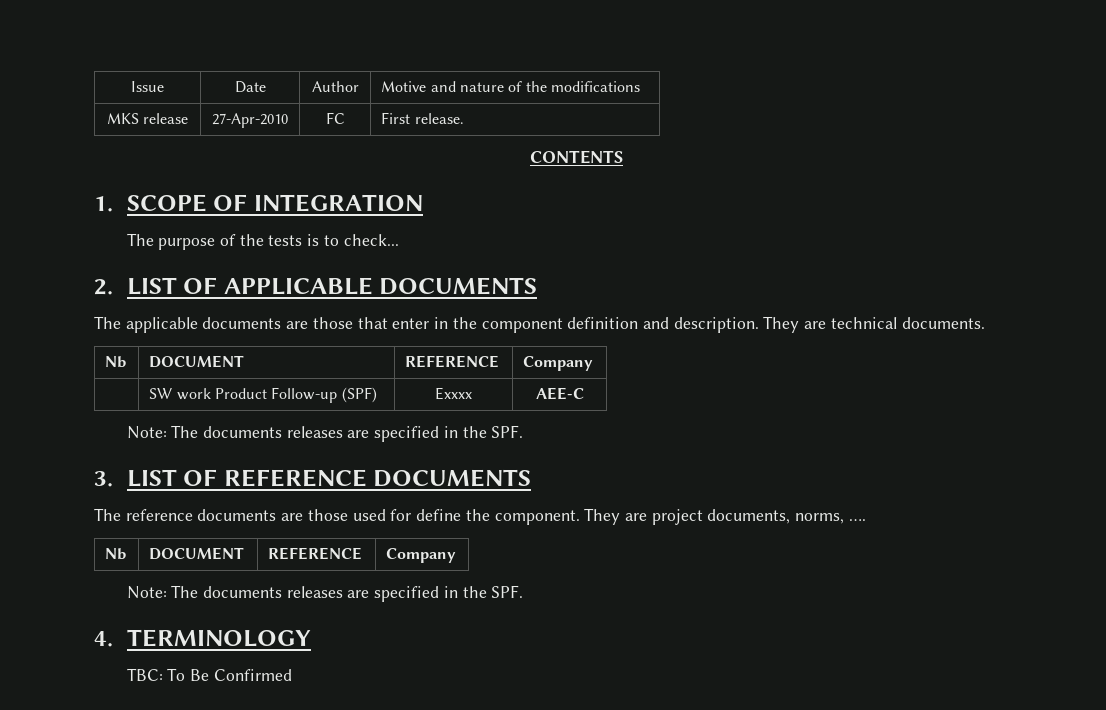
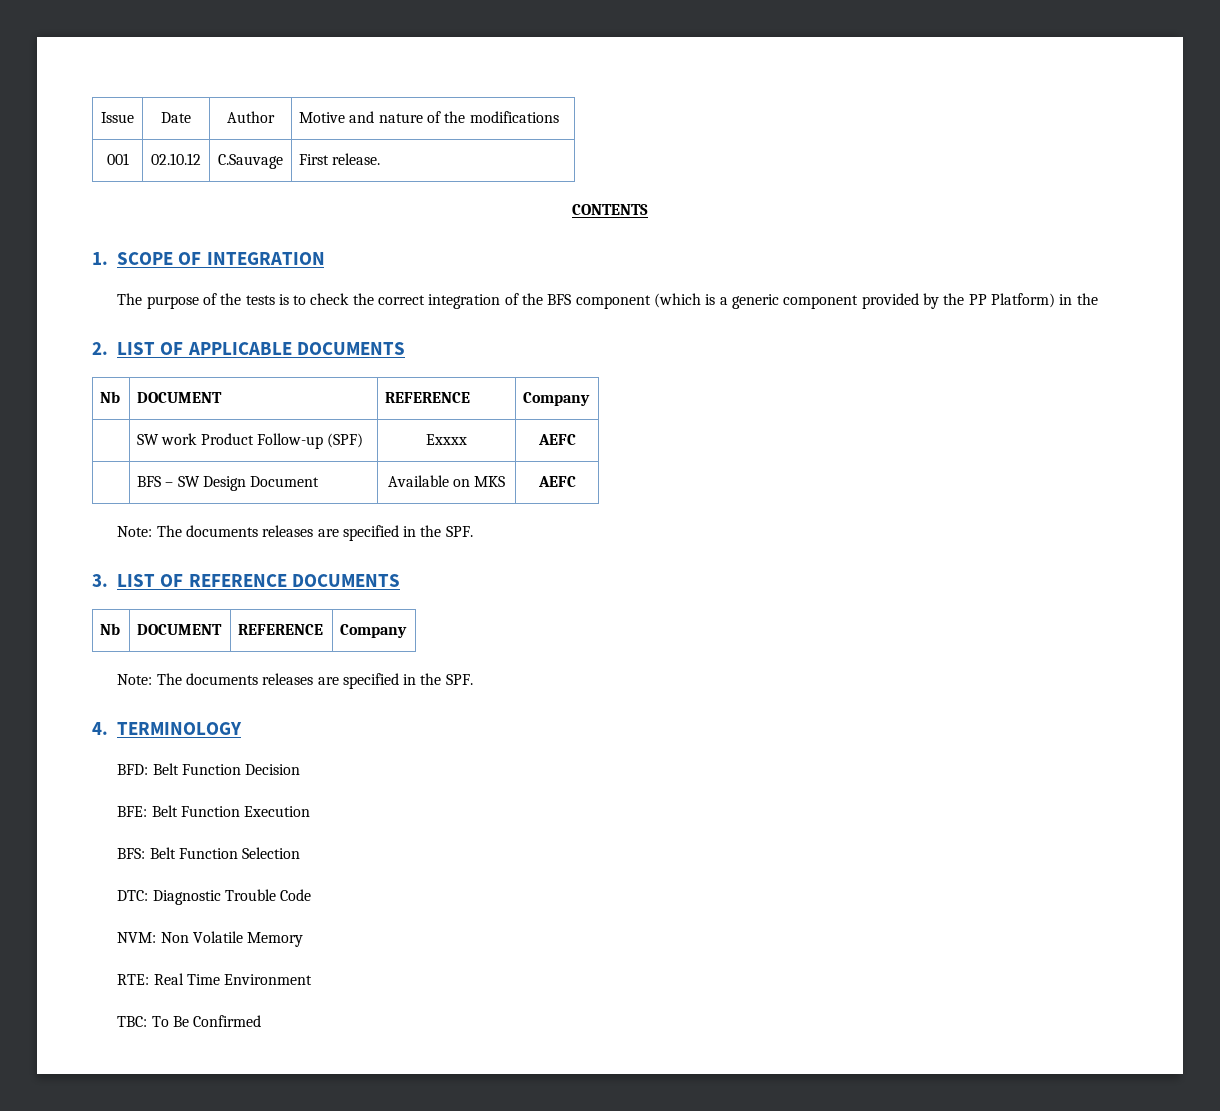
- MKS release | 27-Apr-2010 | FC | First release.
+ 001 | 02.10.12 | C.Sauvage | First release.
- The purpose of the tests is to check...
+ The purpose of the tests is to check the correct integration of the BFS component (which is a generic component provided by the PP Platform) in the
- The applicable documents are those that enter in the component definition and description. They are technical documents.
- | SW work Product Follow-up (SPF) | Exxxx | AEE-C
+ | SW work Product Follow-up (SPF) | Exxxx | AEFC
+ | BFS – SW Design Document | Available on MKS | AEFC
- The reference documents are those used for define the component. They are project documents, norms, ….
+ BFD: Belt Function Decision
+ BFE: Belt Function Execution
+ BFS: Belt Function Selection
+ DTC: Diagnostic Trouble Code
+ NVM: Non Volatile Memory
+ RTE: Real Time Environment

